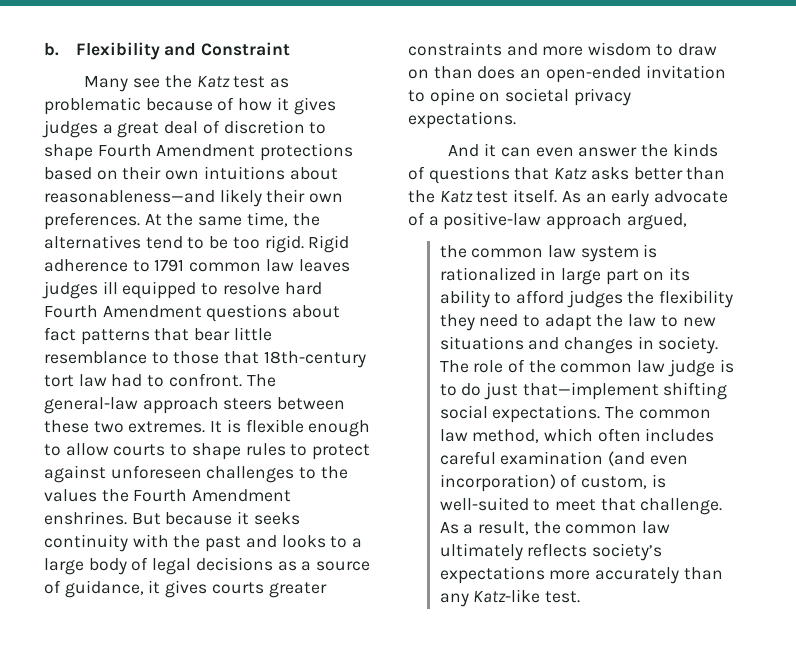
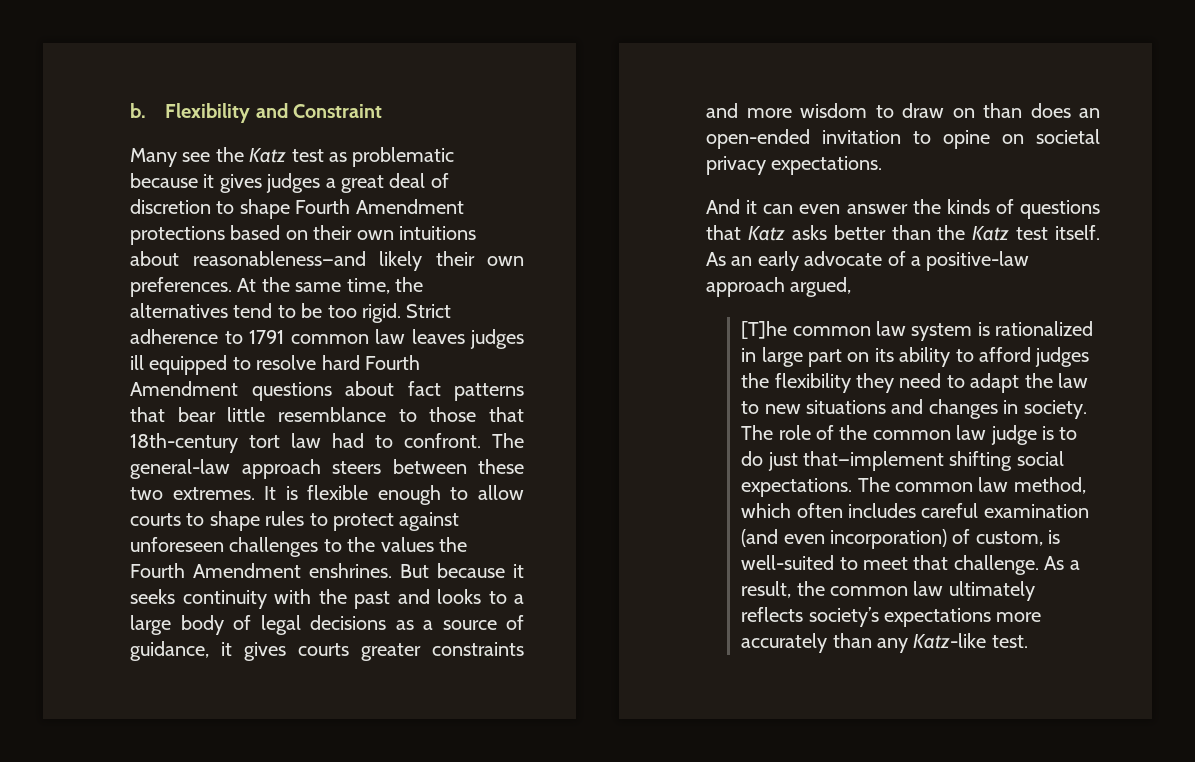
- Many see the Katz test as problematic because of how it gives judges a great deal of discretion to shape Fourth Amendment protections based on their own intuitions about reasonableness—and likely their own preferences.
+ Many see the Katz test as problematic because it gives judges a great deal of discretion to shape Fourth Amendment protections based on their own intuitions about reasonableness—and likely their own preferences.
- Rigid adherence to 1791 common law leaves judges ill equipped to resolve hard Fourth Amendment questions about fact patterns that bear little resemblance to those that 18th-century tort law had to confront.
+ Strict adherence to 1791 common law leaves judges ill equipped to resolve hard Fourth Amendment questions about fact patterns that bear little resemblance to those that 18th-century tort law had to confront.
- the common law system is rationalized in large part on its ability to afford judges the flexibility they need to adapt the law to new situations and changes in society.
+ [T]he common law system is rationalized in large part on its ability to afford judges the flexibility they need to adapt the law to new situations and changes in society.

